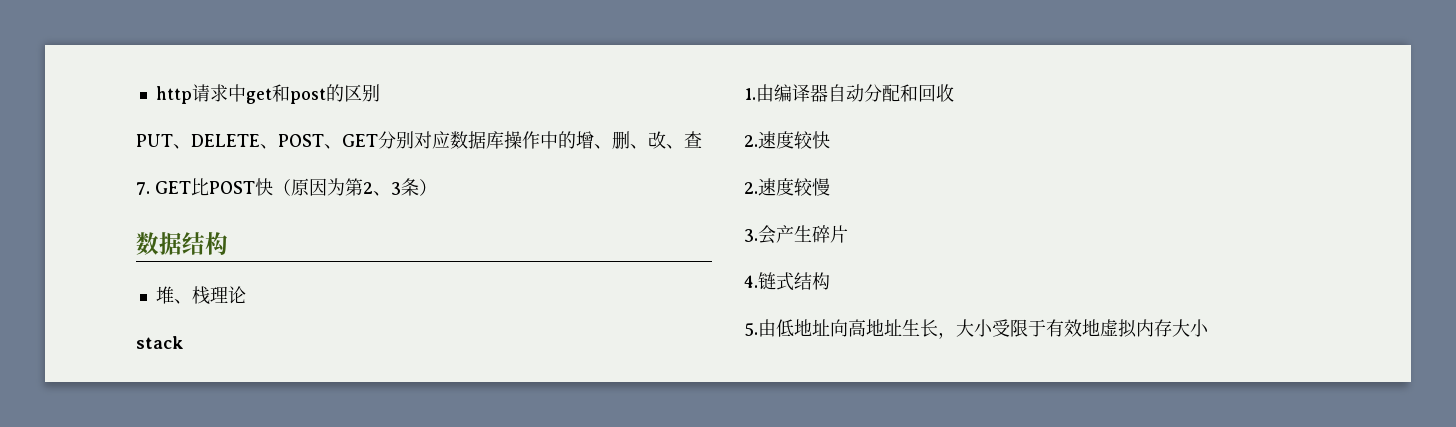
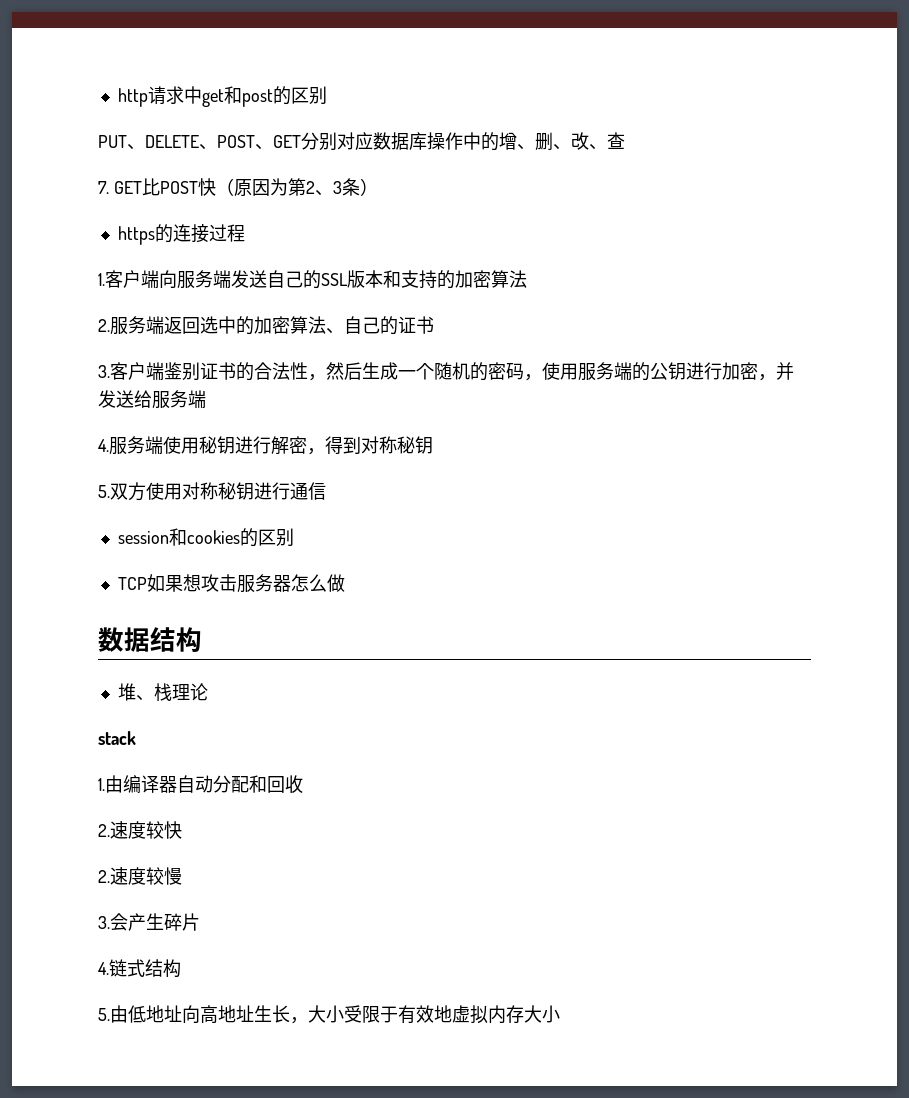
+ https的连接过程
+ 1.客户端向服务端发送自己的SSL版本和支持的加密算法
+ 2.服务端返回选中的加密算法、自己的证书
+ 3.客户端鉴别证书的合法性，然后生成一个随机的密码，使用服务端的公钥进行加密，并发送给服务端
+ 4.服务端使用秘钥进行解密，得到对称秘钥
+ 5.双方使用对称秘钥进行通信
+ session和cookies的区别
+ TCP如果想攻击服务器怎么做

